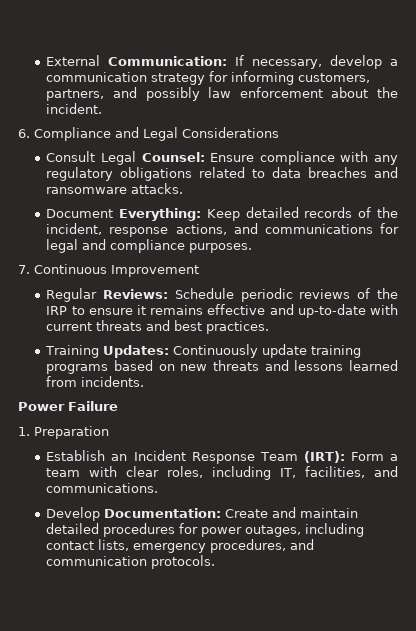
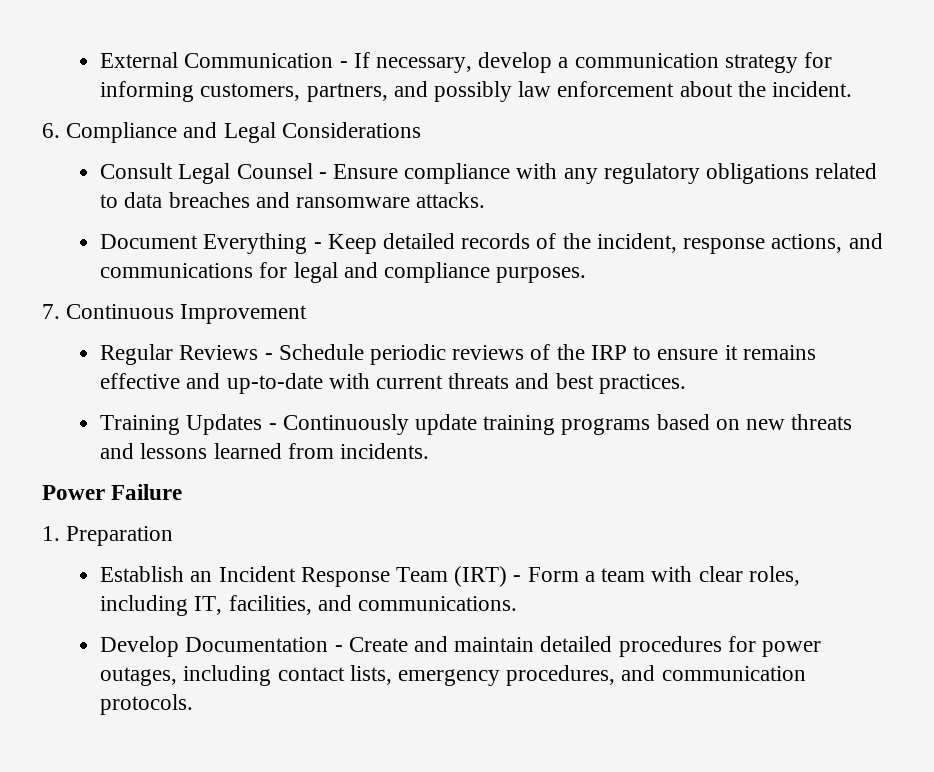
- External Communication: If necessary, develop a communication strategy for informing customers, partners, and possibly law enforcement about the incident.
+ External Communication - If necessary, develop a communication strategy for informing customers, partners, and possibly law enforcement about the incident.
- Consult Legal Counsel: Ensure compliance with any regulatory obligations related to data breaches and ransomware attacks.
+ Consult Legal Counsel - Ensure compliance with any regulatory obligations related to data breaches and ransomware attacks.
- Document Everything: Keep detailed records of the incident, response actions, and communications for legal and compliance purposes.
+ Document Everything - Keep detailed records of the incident, response actions, and communications for legal and compliance purposes.
- Regular Reviews: Schedule periodic reviews of the IRP to ensure it remains effective and up-to-date with current threats and best practices.
+ Regular Reviews - Schedule periodic reviews of the IRP to ensure it remains effective and up-to-date with current threats and best practices.
- Training Updates: Continuously update training programs based on new threats and lessons learned from incidents.
+ Training Updates - Continuously update training programs based on new threats and lessons learned from incidents.
- Establish an Incident Response Team (IRT): Form a team with clear roles, including IT, facilities, and communications.
+ Establish an Incident Response Team (IRT) - Form a team with clear roles, including IT, facilities, and communications.
- Develop Documentation: Create and maintain detailed procedures for power outages, including contact lists, emergency procedures, and communication protocols.
+ Develop Documentation - Create and maintain detailed procedures for power outages, including contact lists, emergency procedures, and communication protocols.

